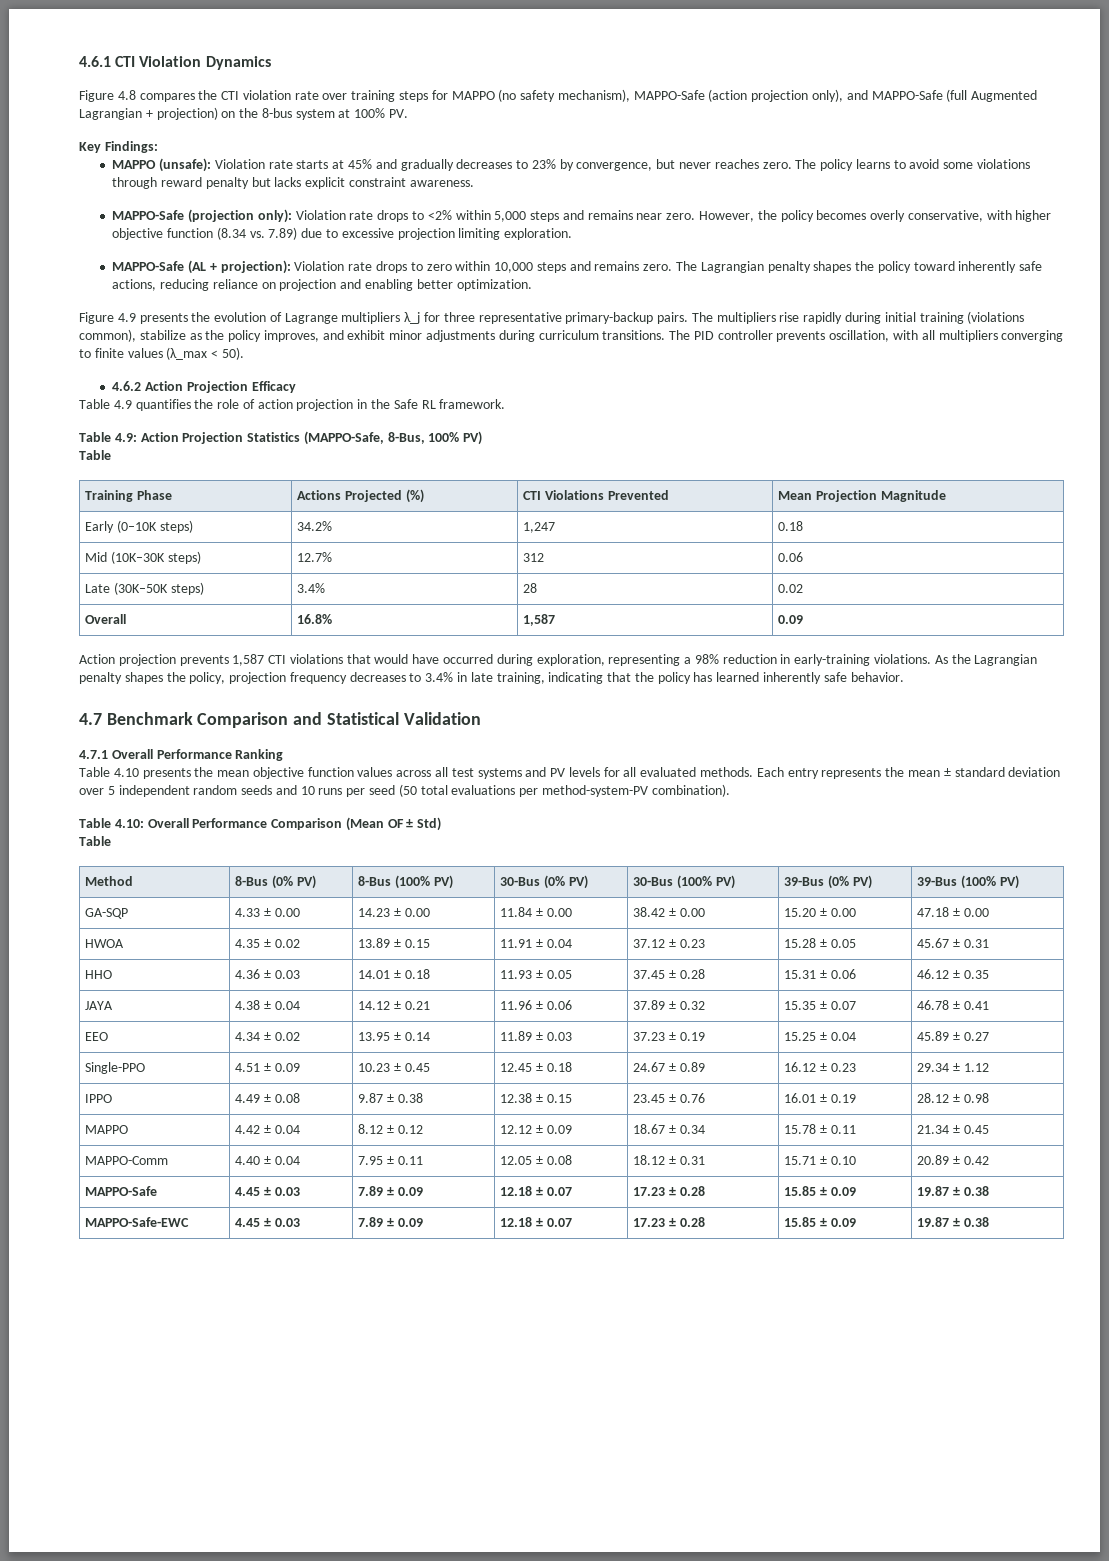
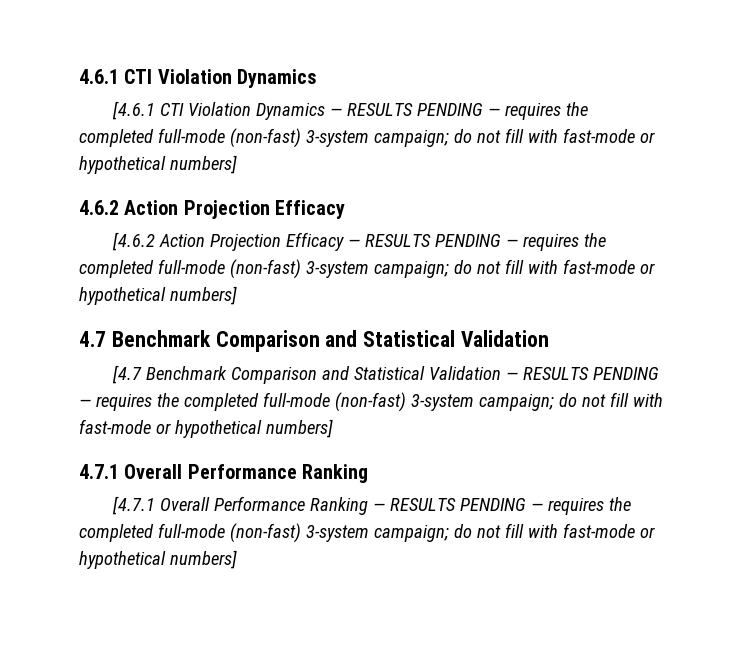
- Figure 4.8 compares the CTI violation rate over training steps for MAPPO (no safety mechanism), MAPPO-Safe (action projection only), and MAPPO-Safe (full Augmented Lagrangian + projection) on the 8-bus system at 100% PV.
- Key Findings:
- MAPPO (unsafe): Violation rate starts at 45% and gradually decreases to 23% by convergence, but never reaches zero. The policy learns to avoid some violations through reward penalty but lacks explicit constraint awareness.
- MAPPO-Safe (projection only): Violation rate drops to <2% within 5,000 steps and remains near zero. However, the policy becomes overly conservative, with higher objective function (8.34 vs. 7.89) due to excessive projection limiting exploration.
- MAPPO-Safe (AL + projection): Violation rate drops to zero within 10,000 steps and remains zero. The Lagrangian penalty shapes the policy toward inherently safe actions, reducing reliance on projection and enabling better optimization.
- Figure 4.9 presents the evolution of Lagrange multipliers λ_j for three representative primary-backup pairs. The multipliers rise rapidly during initial training (violations common), stabilize as the policy improves, and exhibit minor adjustments during curriculum transitions. The PID controller prevents oscillation, with all multipliers converging to finite values (λ_max < 50).
+ [4.6.1 CTI Violation Dynamics — RESULTS PENDING — requires the completed full-mode (non-fast) 3-system campaign; do not fill with fast-mode or hypothetical numbers]
  4.6.2 Action Projection Efficacy
- Table 4.9 quantifies the role of action projection in the Safe RL framework.
- Table 4.9: Action Projection Statistics (MAPPO-Safe, 8-Bus, 100% PV)
- Table
- Training Phase | Actions Projected (%) | CTI Violations Prevented | Mean Projection Magnitude
- Early (0–10K steps) | 34.2% | 1,247 | 0.18
- Mid (10K–30K steps) | 12.7% | 312 | 0.06
- Late (30K–50K steps) | 3.4% | 28 | 0.02
- Overall | 16.8% | 1,587 | 0.09
- Action projection prevents 1,587 CTI violations that would have occurred during exploration, representing a 98% reduction in early-training violations. As the Lagrangian penalty shapes the policy, projection frequency decreases to 3.4% in late training, indicating that the policy has learned inherently safe behavior.
+ [4.6.2 Action Projection Efficacy — RESULTS PENDING — requires the completed full-mode (non-fast) 3-system campaign; do not fill with fast-mode or hypothetical numbers]
+ [4.7 Benchmark Comparison and Statistical Validation — RESULTS PENDING — requires the completed full-mode (non-fast) 3-system campaign; do not fill with fast-mode or hypothetical numbers]
  4.7.1 Overall Performance Ranking
- Table 4.10 presents the mean objective function values across all test systems and PV levels for all evaluated methods. Each entry represents the mean ± standard deviation over 5 independent random seeds and 10 runs per seed (50 total evaluations per method-system-PV combination).
- Table 4.10: Overall Performance Comparison (Mean OF ± Std)
- Table
- Method | 8-Bus (0% PV) | 8-Bus (100% PV) | 30-Bus (0% PV) | 30-Bus (100% PV) | 39-Bus (0% PV) | 39-Bus (100% PV)
- GA-SQP | 4.33 ± 0.00 | 14.23 ± 0.00 | 11.84 ± 0.00 | 38.42 ± 0.00 | 15.20 ± 0.00 | 47.18 ± 0.00
- HWOA | 4.35 ± 0.02 | 13.89 ± 0.15 | 11.91 ± 0.04 | 37.12 ± 0.23 | 15.28 ± 0.05 | 45.67 ± 0.31
- HHO | 4.36 ± 0.03 | 14.01 ± 0.18 | 11.93 ± 0.05 | 37.45 ± 0.28 | 15.31 ± 0.06 | 46.12 ± 0.35
- JAYA | 4.38 ± 0.04 | 14.12 ± 0.21 | 11.96 ± 0.06 | 37.89 ± 0.32 | 15.35 ± 0.07 | 46.78 ± 0.41
- EEO | 4.34 ± 0.02 | 13.95 ± 0.14 | 11.89 ± 0.03 | 37.23 ± 0.19 | 15.25 ± 0.04 | 45.89 ± 0.27
- Single-PPO | 4.51 ± 0.09 | 10.23 ± 0.45 | 12.45 ± 0.18 | 24.67 ± 0.89 | 16.12 ± 0.23 | 29.34 ± 1.12
- IPPO | 4.49 ± 0.08 | 9.87 ± 0.38 | 12.38 ± 0.15 | 23.45 ± 0.76 | 16.01 ± 0.19 | 28.12 ± 0.98
- MAPPO | 4.42 ± 0.04 | 8.12 ± 0.12 | 12.12 ± 0.09 | 18.67 ± 0.34 | 15.78 ± 0.11 | 21.34 ± 0.45
- MAPPO-Comm | 4.40 ± 0.04 | 7.95 ± 0.11 | 12.05 ± 0.08 | 18.12 ± 0.31 | 15.71 ± 0.10 | 20.89 ± 0.42
- MAPPO-Safe | 4.45 ± 0.03 | 7.89 ± 0.09 | 12.18 ± 0.07 | 17.23 ± 0.28 | 15.85 ± 0.09 | 19.87 ± 0.38
- MAPPO-Safe-EWC | 4.45 ± 0.03 | 7.89 ± 0.09 | 12.18 ± 0.07 | 17.23 ± 0.28 | 15.85 ± 0.09 | 19.87 ± 0.38
+ [4.7.1 Overall Performance Ranking — RESULTS PENDING — requires the completed full-mode (non-fast) 3-system campaign; do not fill with fast-mode or hypothetical numbers]

